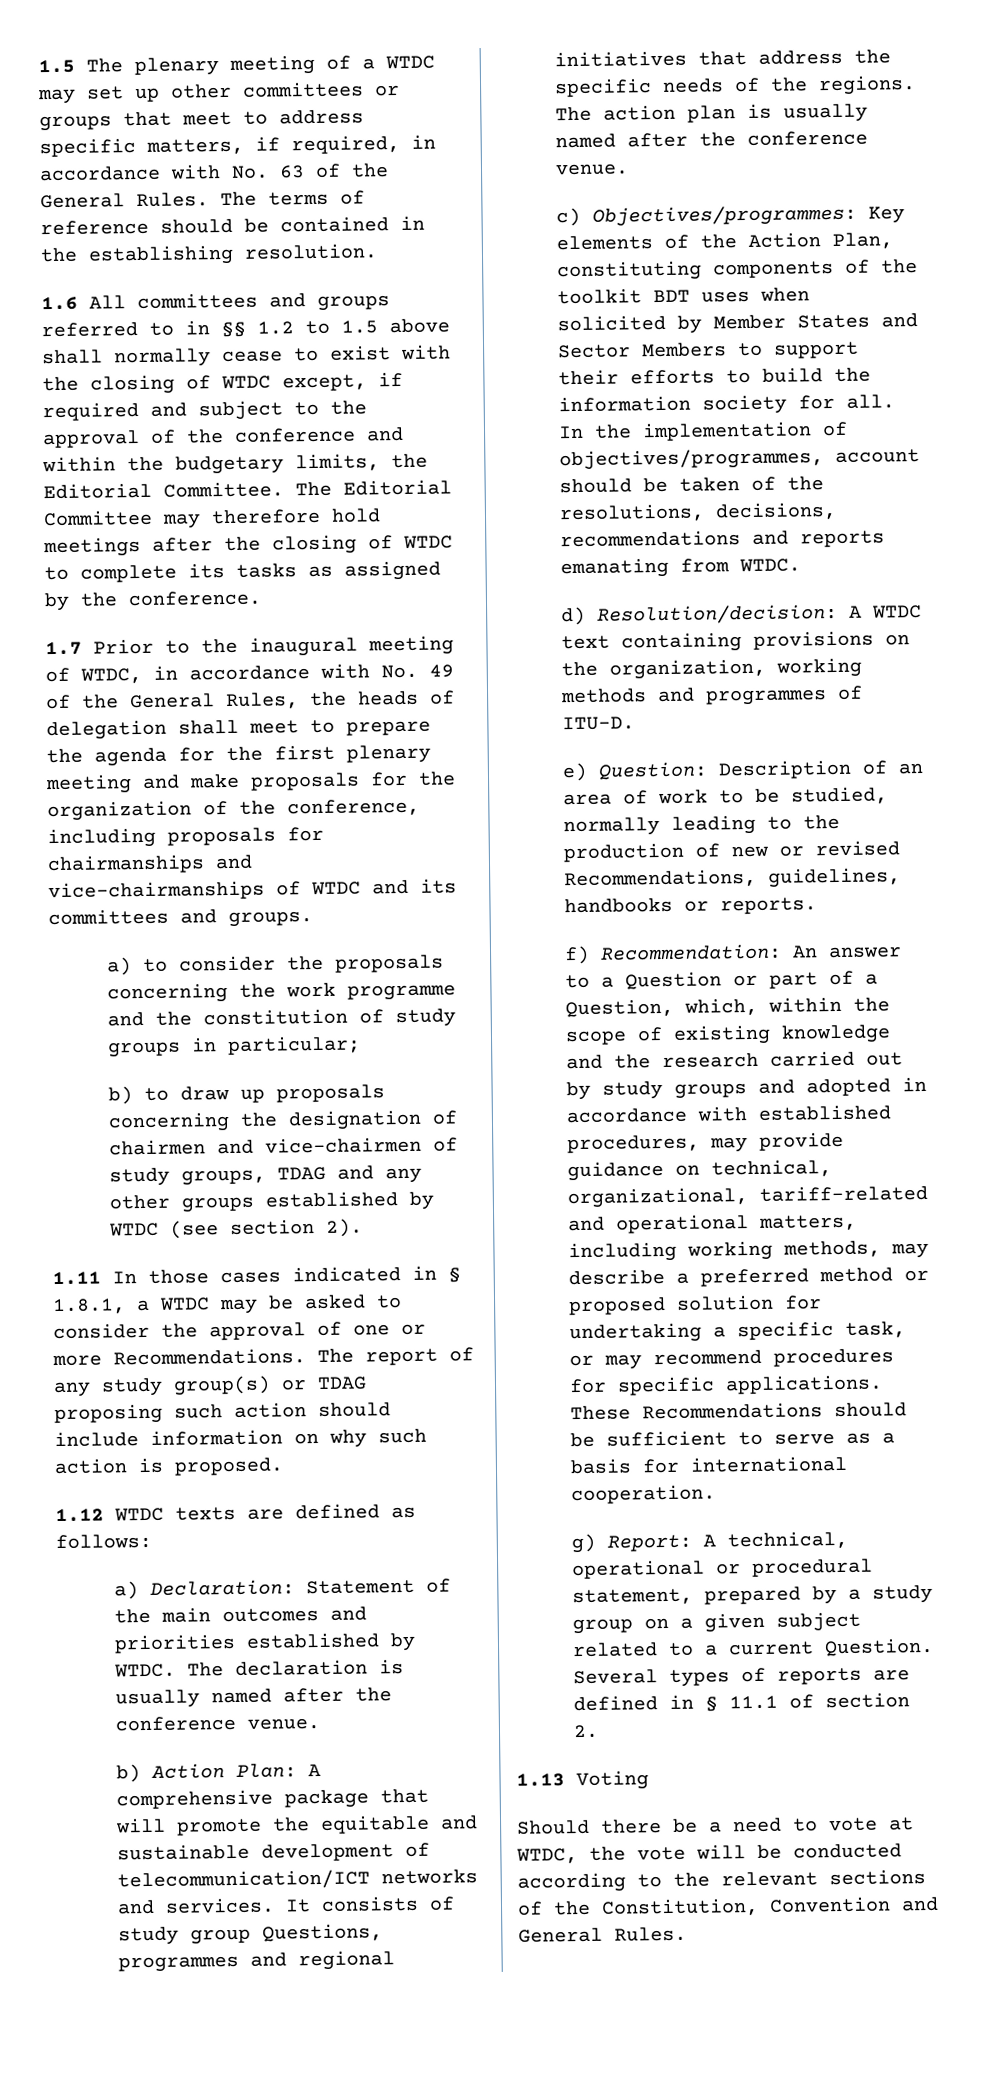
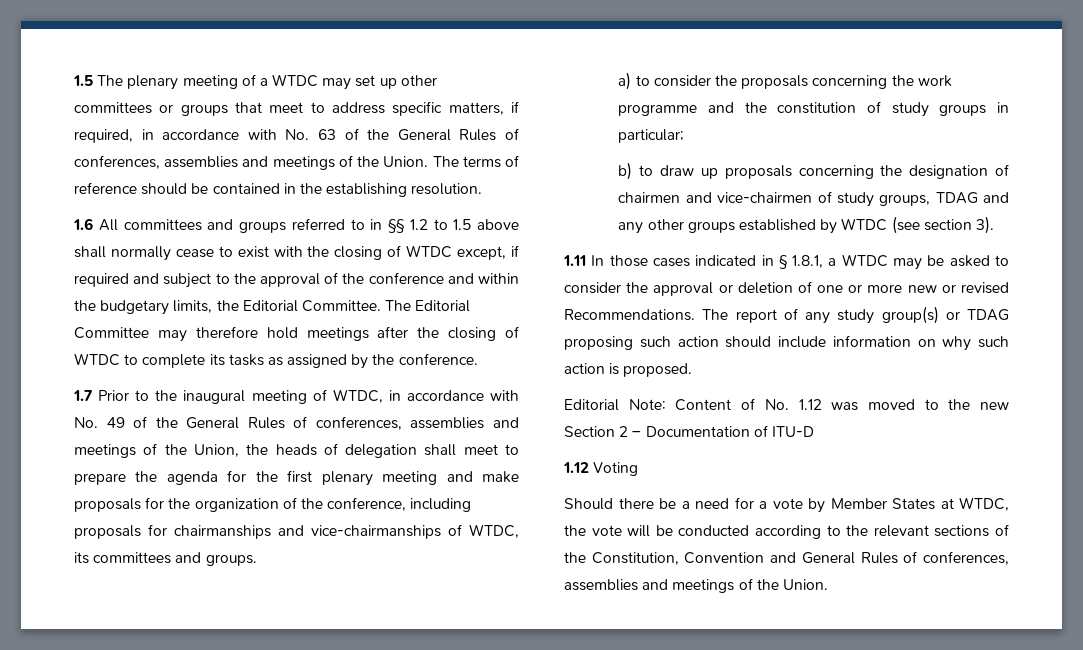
- 1.5 The plenary meeting of a WTDC may set up other committees or groups that meet to address specific matters, if required, in accordance with No. 63 of the General Rules.
+ 1.5 The plenary meeting of a WTDC may set up other committees or groups that meet to address specific matters, if required, in accordance with No. 63 of the General Rules of conferences, assemblies and meetings of the Union.
- 1.7 Prior to the inaugural meeting of WTDC, in accordance with No. 49 of the General Rules, the heads of delegation shall meet to prepare the agenda for the first plenary meeting and make proposals for the organization of the conference, including proposals for chairmanships and vice-chairmanships of WTDC and its committees and groups.
+ 1.7 Prior to the inaugural meeting of WTDC, in accordance with No. 49 of the General Rules of conferences, assemblies and meetings of the Union, the heads of delegation shall meet to prepare the agenda for the first plenary meeting and make proposals for the organization of the conference, including proposals for chairmanships and vice-chairmanships of WTDC, its committees and groups.
- b) to draw up proposals concerning the designation of chairmen and vice-chairmen of study groups, TDAG and any other groups established by WTDC (see section 2).
+ b) to draw up proposals concerning the designation of chairmen and vice-chairmen of study groups, TDAG and any other groups established by WTDC (see section 3).
- 1.11 In those cases indicated in § 1.8.1, a WTDC may be asked to consider the approval of one or more Recommendations.
+ 1.11 In those cases indicated in § 1.8.1, a WTDC may be asked to consider the approval or deletion of one or more new or revised Recommendations.
- 1.12 WTDC texts are defined as follows:
- a) Declaration: Statement of the main outcomes and priorities established by WTDC. The declaration is usually named after the conference venue.
- b) Action Plan: A comprehensive package that will promote the equitable and sustainable development of telecommunication/ICT networks and services. It consists of study group Questions, programmes and regional initiatives that address the specific needs of the regions. The action plan is usually named after the conference venue.
- c) Objectives/programmes: Key elements of the Action Plan, constituting components of the toolkit BDT uses when solicited by Member States and Sector Members to support their efforts to build the information society for all. In the implementation of objectives/programmes, account should be taken of the resolutions, decisions, recommendations and reports emanating from WTDC.
- d) Resolution/decision: A WTDC text containing provisions on the organization, working methods and programmes of ITU-D.
- e) Question: Description of an area of work to be studied, normally leading to the production of new or revised Recommendations, guidelines, handbooks or reports.
- f) Recommendation: An answer to a Question or part of a Question, which, within the scope of existing knowledge and the research carried out by study groups and adopted in accordance with established procedures, may provide guidance on technical, organizational, tariff-related and operational matters, including working methods, may describe a preferred method or proposed solution for undertaking a specific task, or may recommend procedures for specific applications. These Recommendations should be sufficient to serve as a basis for international cooperation.
- g) Report: A technical, operational or procedural statement, prepared by a study group on a given subject related to a current Question. Several types of reports are defined in § 11.1 of section 2.
- 1.13 Voting
+ Editorial Note: Content of No. 1.12 was moved to the new Section 2 – Documentation of ITU-D
+ 1.12 Voting
- Should there be a need to vote at WTDC, the vote will be conducted according to the relevant sections of the Constitution, Convention and General Rules.
+ Should there be a need for a vote by Member States at WTDC, the vote will be conducted according to the relevant sections of the Constitution, Convention and General Rules of conferences, assemblies and meetings of the Union.

